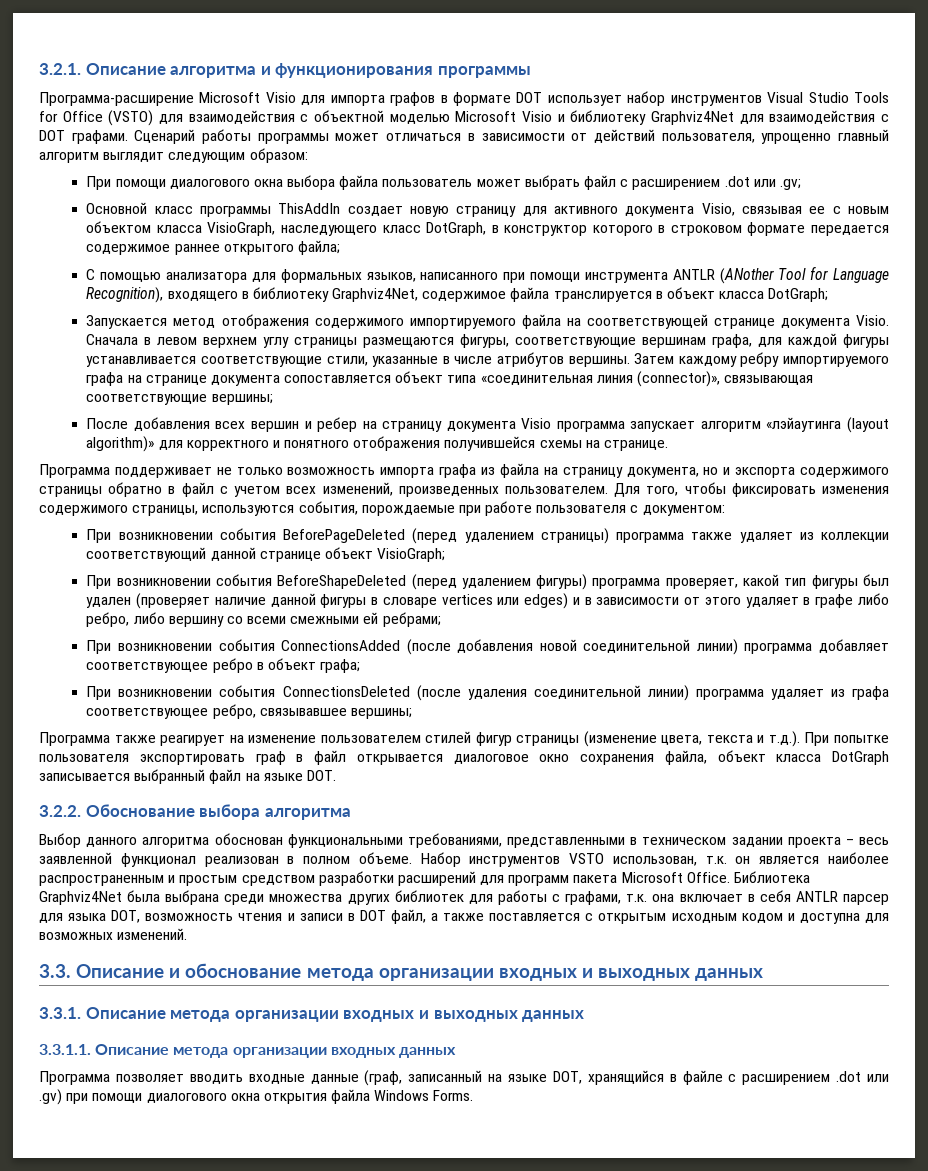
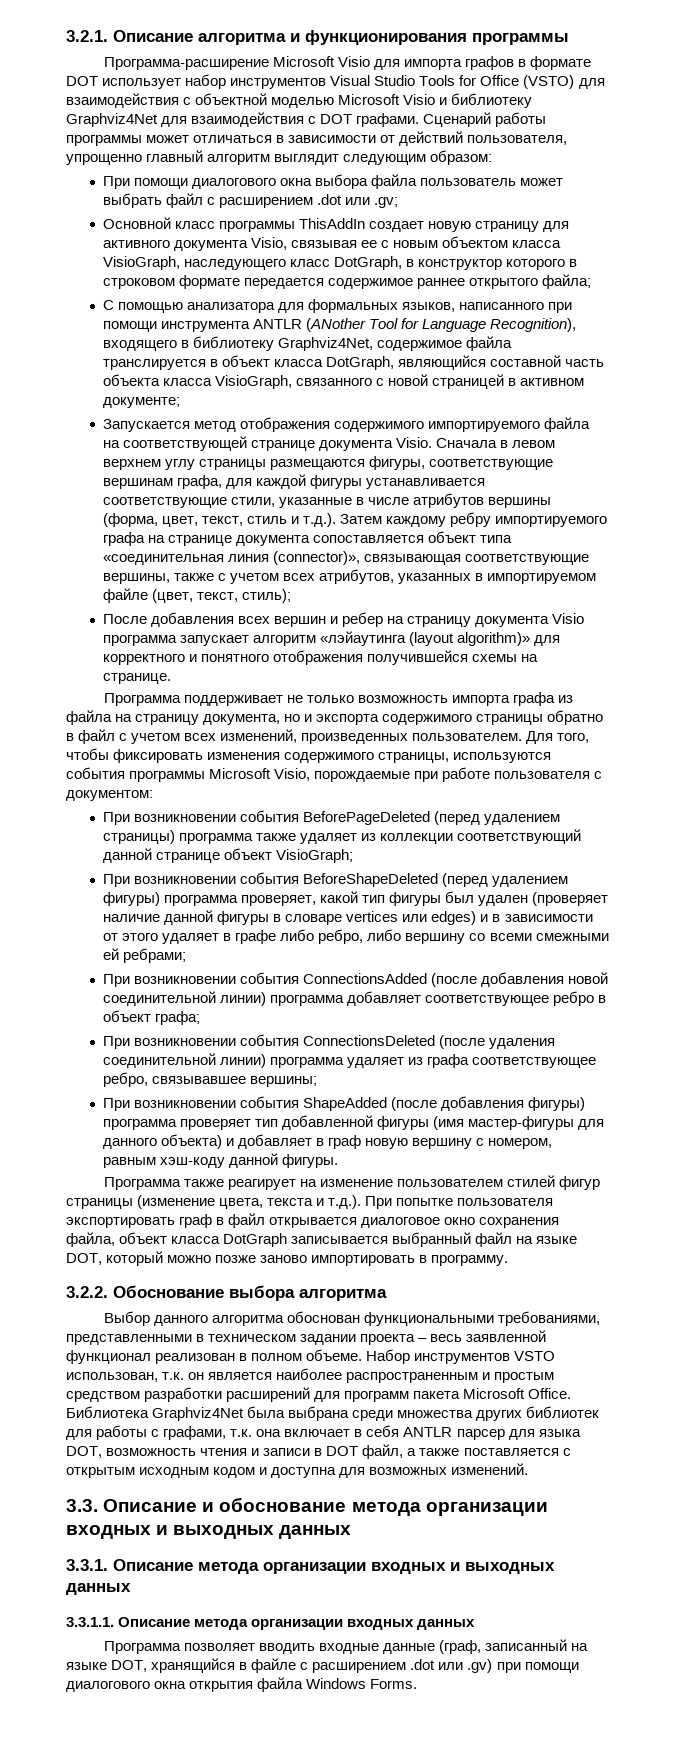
- С помощью анализатора для формальных языков, написанного при помощи инструмента ANTLR (ANother Tool for Language Recognition), входящего в библиотеку Graphviz4Net, содержимое файла транслируется в объект класса DotGraph;
+ С помощью анализатора для формальных языков, написанного при помощи инструмента ANTLR (ANother Tool for Language Recognition), входящего в библиотеку Graphviz4Net, содержимое файла транслируется в объект класса DotGraph, являющийся составной часть объекта класса VisioGraph, связанного с новой страницей в активном документе;
- Сначала в левом верхнем углу страницы размещаются фигуры, соответствующие вершинам графа, для каждой фигуры устанавливается соответствующие стили, указанные в числе атрибутов вершины. Затем каждому ребру импортируемого графа на странице документа сопоставляется объект типа «соединительная линия (connector)», связывающая соответствующие вершины;
+ Сначала в левом верхнем углу страницы размещаются фигуры, соответствующие вершинам графа, для каждой фигуры устанавливается соответствующие стили, указанные в числе атрибутов вершины (форма, цвет, текст, стиль и т.д.). Затем каждому ребру импортируемого графа на странице документа сопоставляется объект типа «соединительная линия (connector)», связывающая соответствующие вершины, также с учетом всех атрибутов, указанных в импортируемом файле (цвет, текст, стиль);
- Для того, чтобы фиксировать изменения содержимого страницы, используются события, порождаемые при работе пользователя с документом:
+ Для того, чтобы фиксировать изменения содержимого страницы, используются события программы Microsoft Visio, порождаемые при работе пользователя с документом:
+ При возникновении события ShapeAdded (после добавления фигуры) программа проверяет тип добавленной фигуры (имя мастер-фигуры для данного объекта) и добавляет в граф новую вершину с номером, равным хэш-коду данной фигуры.
- Программа также реагирует на изменение пользователем стилей фигур страницы (изменение цвета, текста и т.д.). При попытке пользователя экспортировать граф в файл открывается диалоговое окно сохранения файла, объект класса DotGraph записывается выбранный файл на языке DOT.
+ Программа также реагирует на изменение пользователем стилей фигур страницы (изменение цвета, текста и т.д.). При попытке пользователя экспортировать граф в файл открывается диалоговое окно сохранения файла, объект класса DotGraph записывается выбранный файл на языке DOT, который можно позже заново импортировать в программу.

